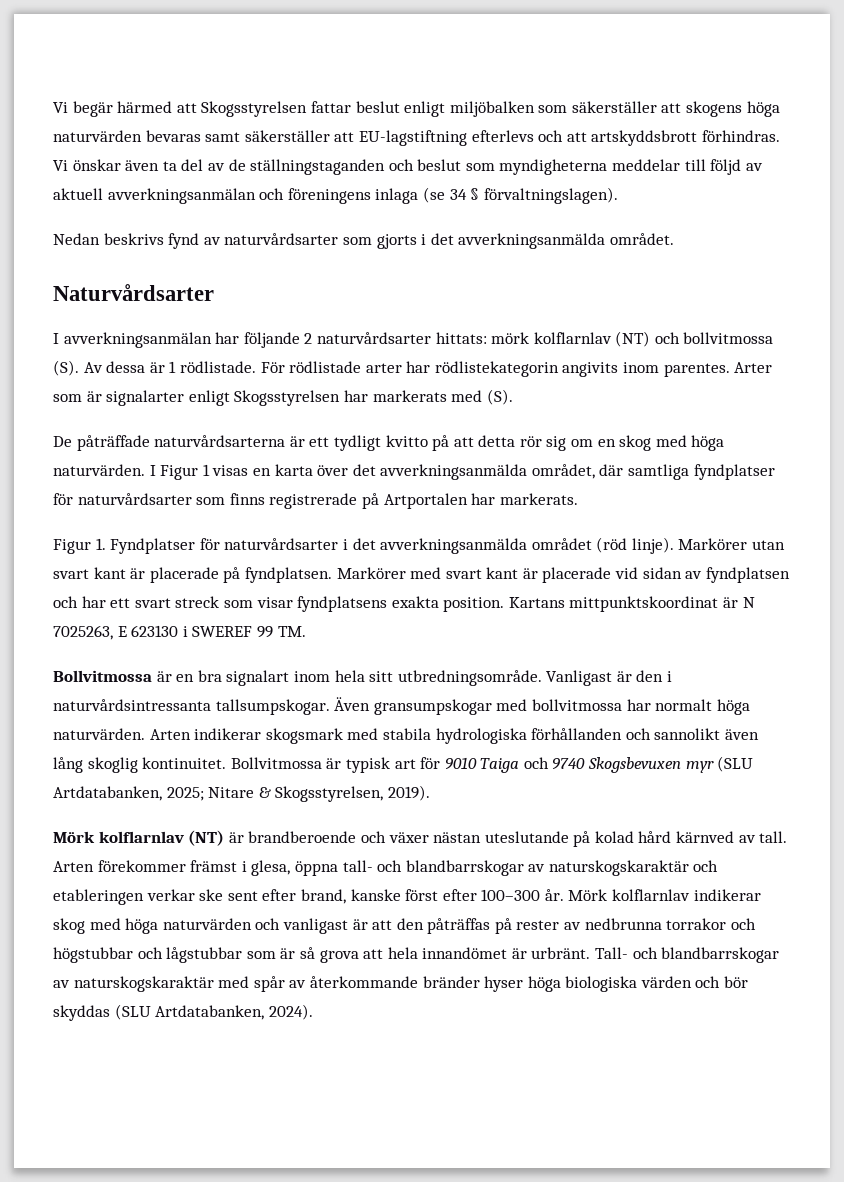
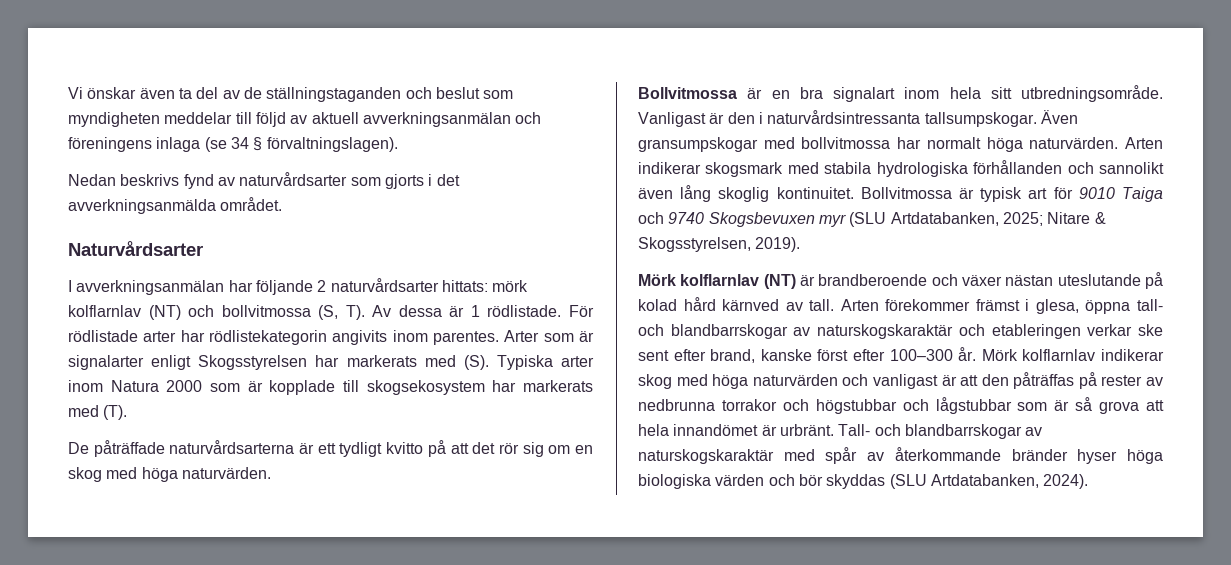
- Vi begär härmed att Skogsstyrelsen fattar beslut enligt miljöbalken som säkerställer att skogens höga naturvärden bevaras samt säkerställer att EU-lagstiftning efterlevs och att artskyddsbrott förhindras. Vi önskar även ta del av de ställningstaganden och beslut som myndigheterna meddelar till följd av aktuell avverkningsanmälan och föreningens inlaga (se 34 § förvaltningslagen).
+ Vi önskar även ta del av de ställningstaganden och beslut som myndigheten meddelar till följd av aktuell avverkningsanmälan och föreningens inlaga (se 34 § förvaltningslagen).
- I avverkningsanmälan har följande 2 naturvårdsarter hittats: mörk kolflarnlav (NT) och bollvitmossa (S). Av dessa är 1 rödlistade.
+ I avverkningsanmälan har följande 2 naturvårdsarter hittats: mörk kolflarnlav (NT) och bollvitmossa (S, T). Av dessa är 1 rödlistade.
- Arter som är signalarter enligt Skogsstyrelsen har markerats med (S).
+ Arter som är signalarter enligt Skogsstyrelsen har markerats med (S). Typiska arter inom Natura 2000 som är kopplade till skogsekosystem har markerats med (T).
- De påträffade naturvårdsarterna är ett tydligt kvitto på att detta rör sig om en skog med höga naturvärden. I Figur 1 visas en karta över det avverkningsanmälda området, där samtliga fyndplatser för naturvårdsarter som finns registrerade på Artportalen har markerats.
- Figur 1. Fyndplatser för naturvårdsarter i det avverkningsanmälda området (röd linje). Markörer utan svart kant är placerade på fyndplatsen. Markörer med svart kant är placerade vid sidan av fyndplatsen och har ett svart streck som visar fyndplatsens exakta position. Kartans mittpunktskoordinat är N 7025263, E 623130 i SWEREF 99 TM.
+ De påträffade naturvårdsarterna är ett tydligt kvitto på att det rör sig om en skog med höga naturvärden.

